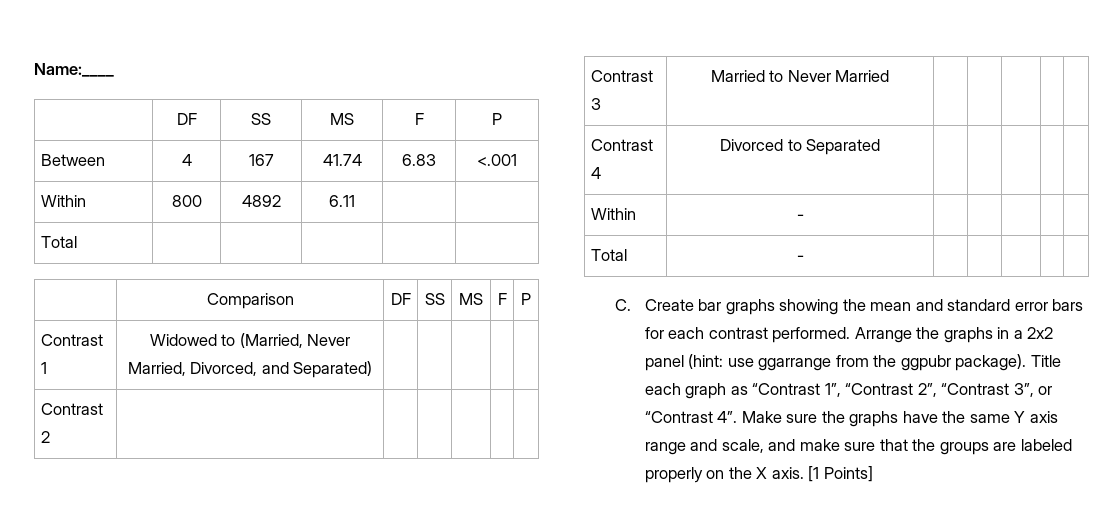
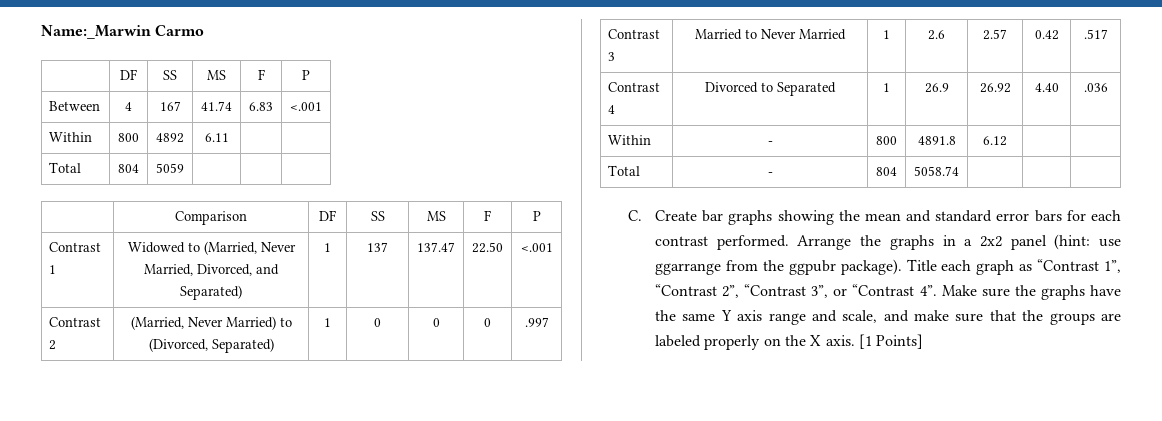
- Name:____
+ Name:_Marwin Carmo
- Total | | | | |
+ Total | 804 | 5059 | | |
- Contrast 1 | Widowed to (Married, Never Married, Divorced, and Separated) | | | | |
- Contrast 2 | | | | | |
+ Contrast 1 | Widowed to (Married, Never Married, Divorced, and Separated) | 1 | 137 | 137.47 | 22.50 | <.001
+ Contrast 2 | (Married, Never Married) to (Divorced, Separated) | 1 | 0 | 0 | 0 | .997
- Contrast 3 | Married to Never Married | | | | |
+ Contrast 3 | Married to Never Married | 1 | 2.6 | 2.57 | 0.42 | .517
- Contrast 4 | Divorced to Separated | | | | |
+ Contrast 4 | Divorced to Separated | 1 | 26.9 | 26.92 | 4.40 | .036
- Within | - | | | | |
+ Within | - | 800 | 4891.8 | 6.12 | |
- Total | - | | | | |
+ Total | - | 804 | 5058.74 | | |

